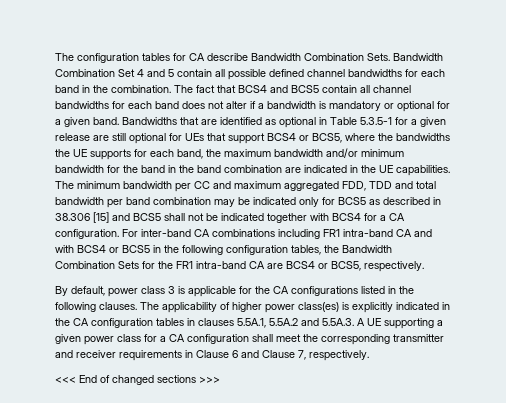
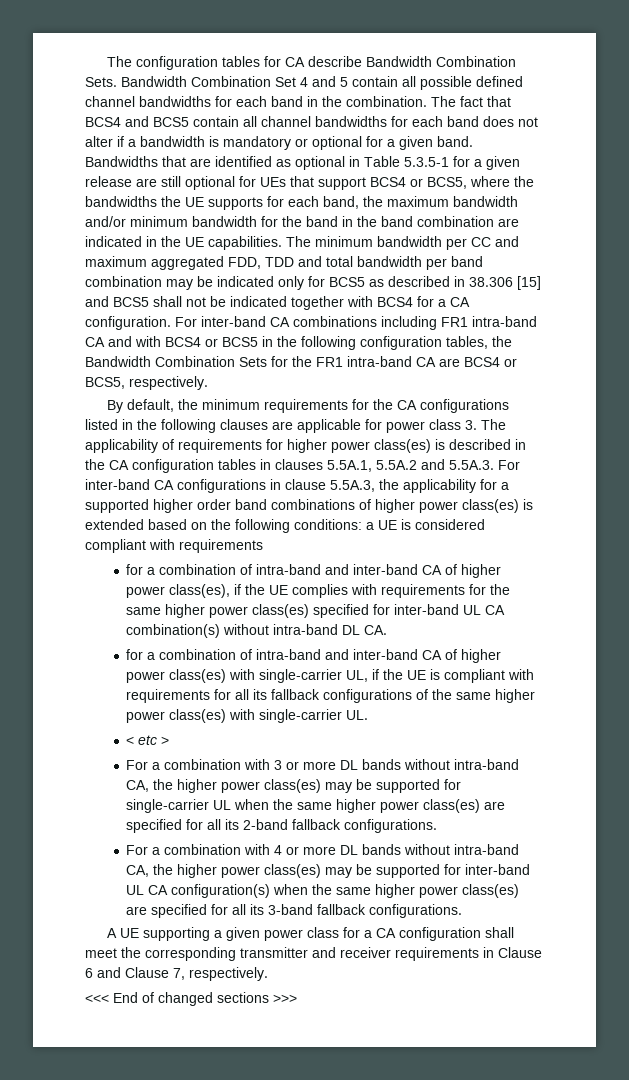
- By default, power class 3 is applicable for the CA configurations listed in the following clauses. The applicability of higher power class(es) is explicitly indicated in the CA configuration tables in clauses 5.5A.1, 5.5A.2 and 5.5A.3. A UE supporting a given power class for a CA configuration shall meet the corresponding transmitter and receiver requirements in Clause 6 and Clause 7, respectively.
+ By default, the minimum requirements for the CA configurations listed in the following clauses are applicable for power class 3. The applicability of requirements for higher power class(es) is described in the CA configuration tables in clauses 5.5A.1, 5.5A.2 and 5.5A.3. For inter-band CA configurations in clause 5.5A.3, the applicability for a supported higher order band combinations of higher power class(es) is extended based on the following conditions: a UE is considered compliant with requirements
+ for a combination of intra-band and inter-band CA of higher power class(es), if the UE complies with requirements for the same higher power class(es) specified for inter-band UL CA combination(s) without intra-band DL CA.
+ for a combination of intra-band and inter-band CA of higher power class(es) with single-carrier UL, if the UE is compliant with requirements for all its fallback configurations of the same higher power class(es) with single-carrier UL.
+ < etc >
+ For a combination with 3 or more DL bands without intra-band CA, the higher power class(es) may be supported for single-carrier UL when the same higher power class(es) are specified for all its 2-band fallback configurations.
+ For a combination with 4 or more DL bands without intra-band CA, the higher power class(es) may be supported for inter-band UL CA configuration(s) when the same higher power class(es) are specified for all its 3-band fallback configurations.
+ A UE supporting a given power class for a CA configuration shall meet the corresponding transmitter and receiver requirements in Clause 6 and Clause 7, respectively.

